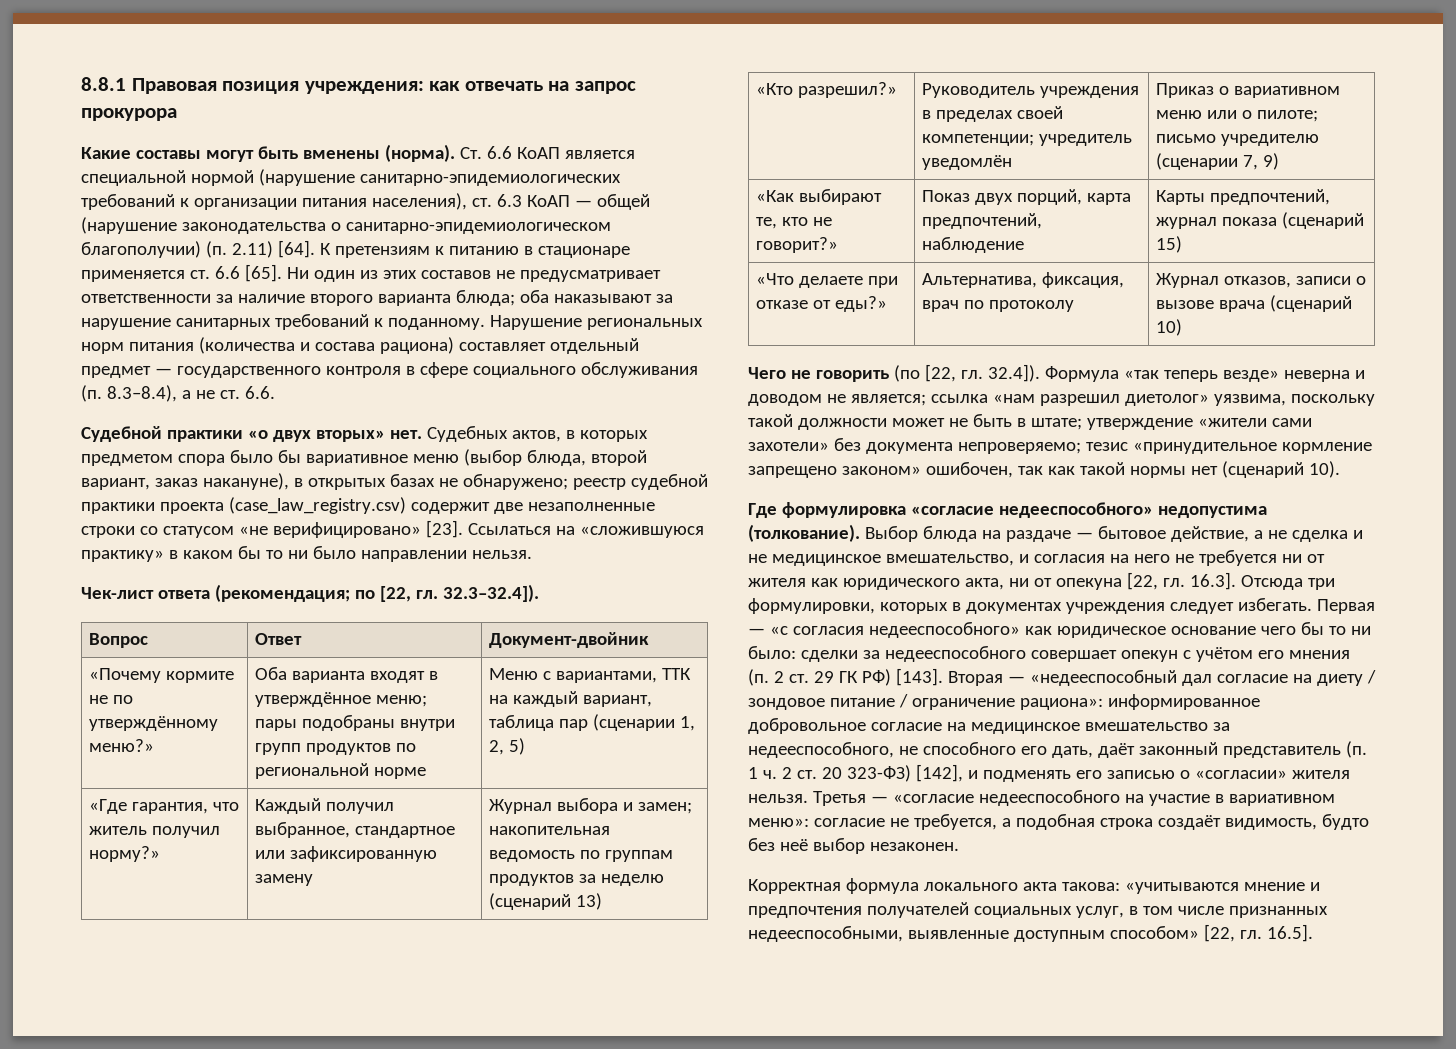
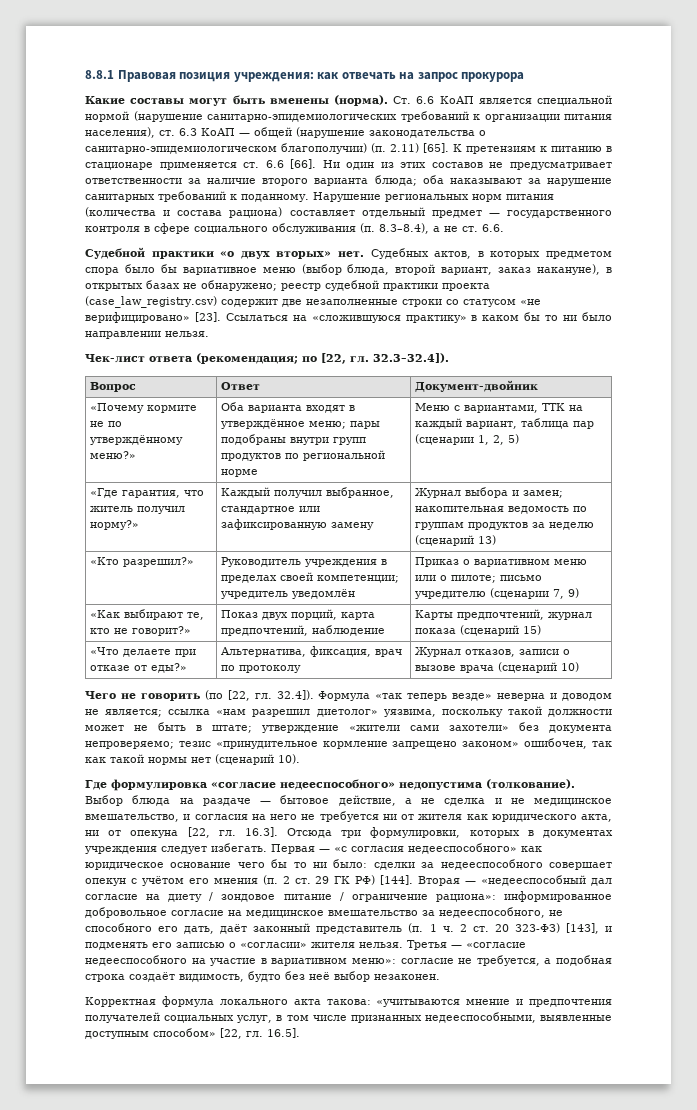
- Ст. 6.6 КоАП является специальной нормой (нарушение санитарно-эпидемиологических требований к организации питания населения), ст. 6.3 КоАП — общей (нарушение законодательства о санитарно-эпидемиологическом благополучии) (п. 2.11) [64].
+ Ст. 6.6 КоАП является специальной нормой (нарушение санитарно-эпидемиологических требований к организации питания населения), ст. 6.3 КоАП — общей (нарушение законодательства о санитарно-эпидемиологическом благополучии) (п. 2.11) [65].
- К претензиям к питанию в стационаре применяется ст. 6.6 [65].
+ К претензиям к питанию в стационаре применяется ст. 6.6 [66].
- Первая — «с согласия недееспособного» как юридическое основание чего бы то ни было: сделки за недееспособного совершает опекун с учётом его мнения (п. 2 ст. 29 ГК РФ) [143].
+ Первая — «с согласия недееспособного» как юридическое основание чего бы то ни было: сделки за недееспособного совершает опекун с учётом его мнения (п. 2 ст. 29 ГК РФ) [144].
- Вторая — «недееспособный дал согласие на диету / зондовое питание / ограничение рациона»: информированное добровольное согласие на медицинское вмешательство за недееспособного, не способного его дать, даёт законный представитель (п. 1 ч. 2 ст. 20 323-ФЗ) [142], и подменять его записью о «согласии» жителя нельзя.
+ Вторая — «недееспособный дал согласие на диету / зондовое питание / ограничение рациона»: информированное добровольное согласие на медицинское вмешательство за недееспособного, не способного его дать, даёт законный представитель (п. 1 ч. 2 ст. 20 323-ФЗ) [143], и подменять его записью о «согласии» жителя нельзя.

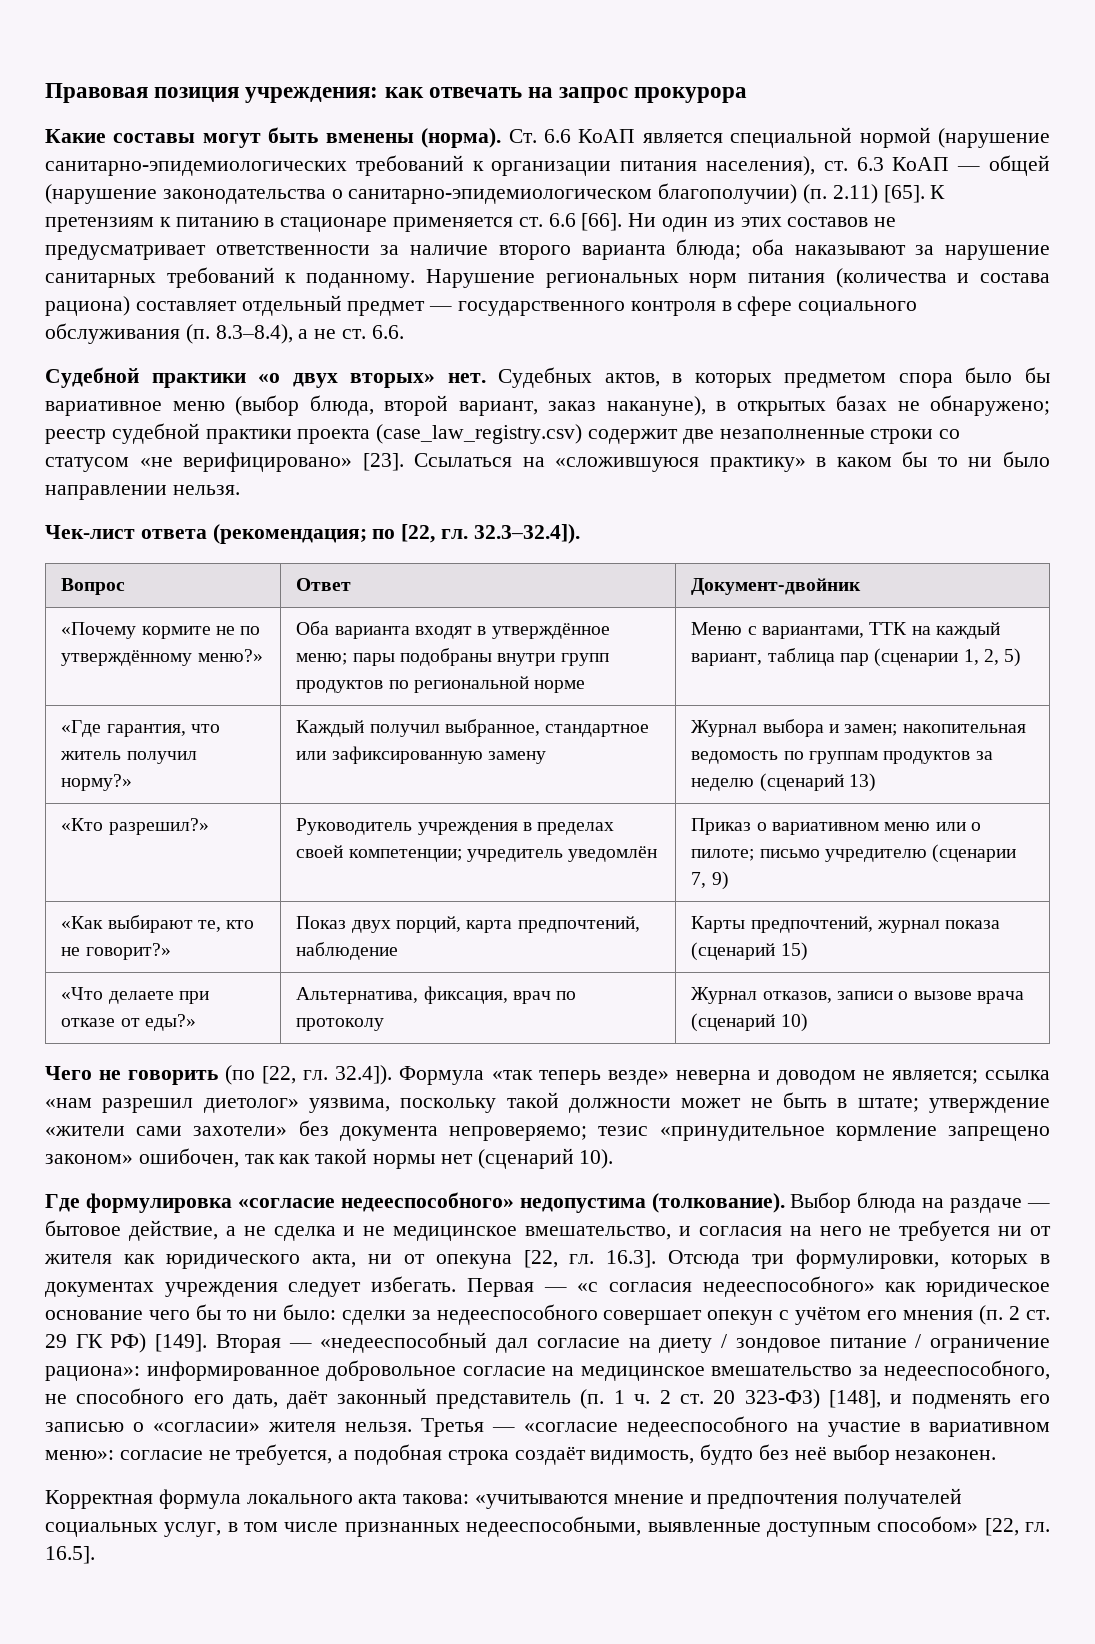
- 8.8.1 Правовая позиция учреждения: как отвечать на запрос прокурора
+ Правовая позиция учреждения: как отвечать на запрос прокурора
- Первая — «с согласия недееспособного» как юридическое основание чего бы то ни было: сделки за недееспособного совершает опекун с учётом его мнения (п. 2 ст. 29 ГК РФ) [144].
+ Первая — «с согласия недееспособного» как юридическое основание чего бы то ни было: сделки за недееспособного совершает опекун с учётом его мнения (п. 2 ст. 29 ГК РФ) [149].
- Вторая — «недееспособный дал согласие на диету / зондовое питание / ограничение рациона»: информированное добровольное согласие на медицинское вмешательство за недееспособного, не способного его дать, даёт законный представитель (п. 1 ч. 2 ст. 20 323-ФЗ) [143], и подменять его записью о «согласии» жителя нельзя.
+ Вторая — «недееспособный дал согласие на диету / зондовое питание / ограничение рациона»: информированное добровольное согласие на медицинское вмешательство за недееспособного, не способного его дать, даёт законный представитель (п. 1 ч. 2 ст. 20 323-ФЗ) [148], и подменять его записью о «согласии» жителя нельзя.

